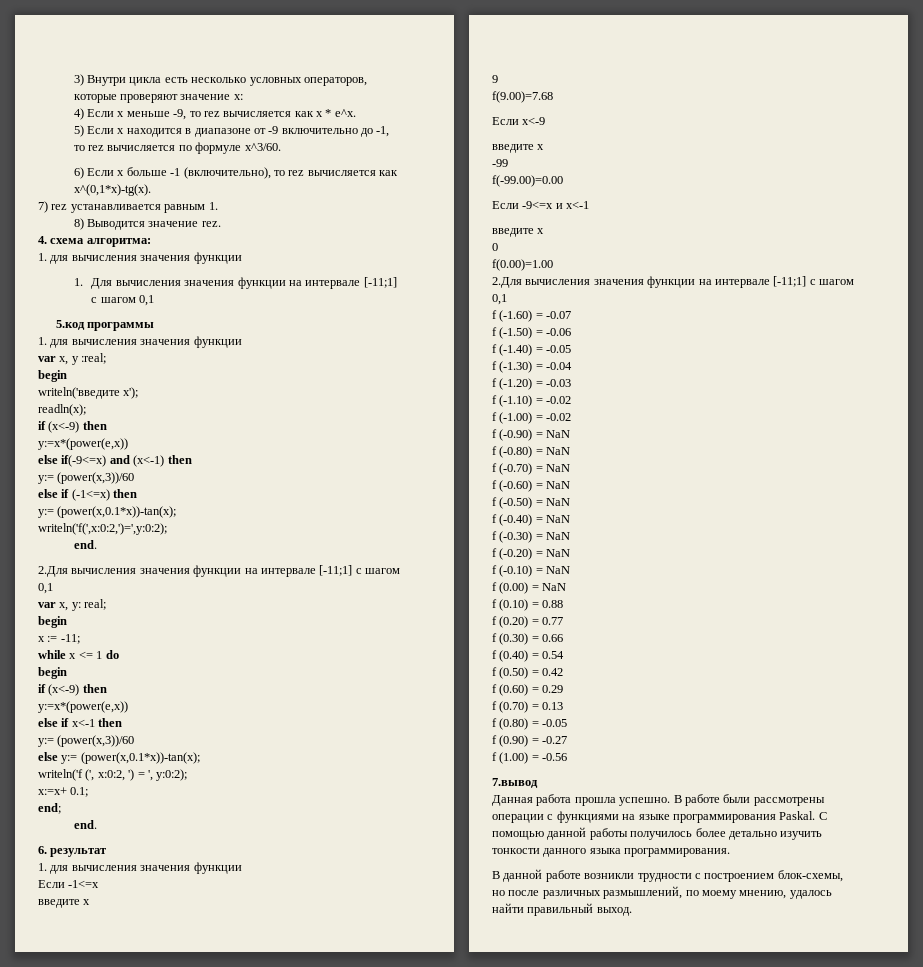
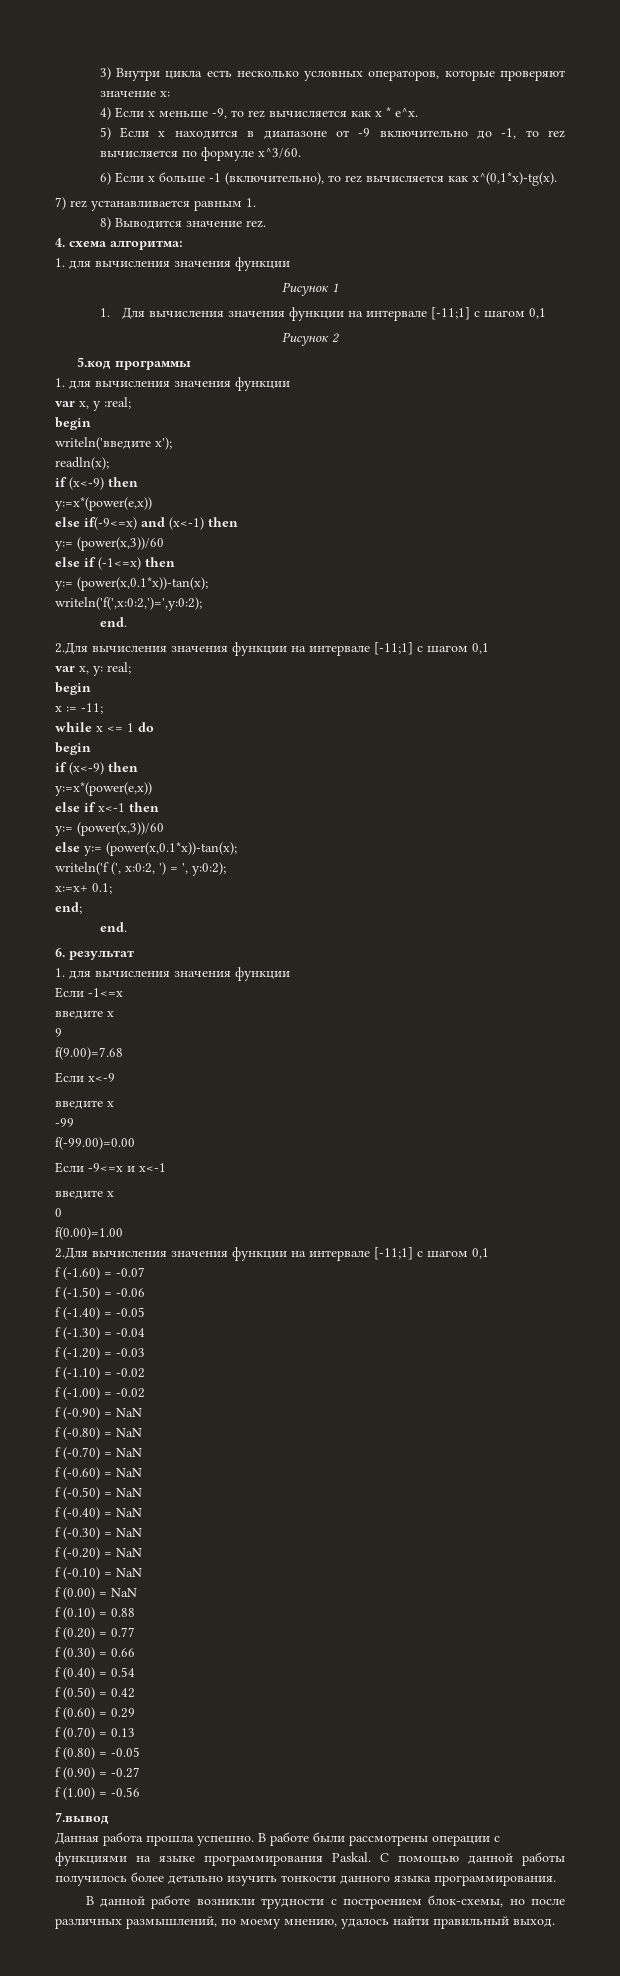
+ Рисунок 1
+ Рисунок 2

